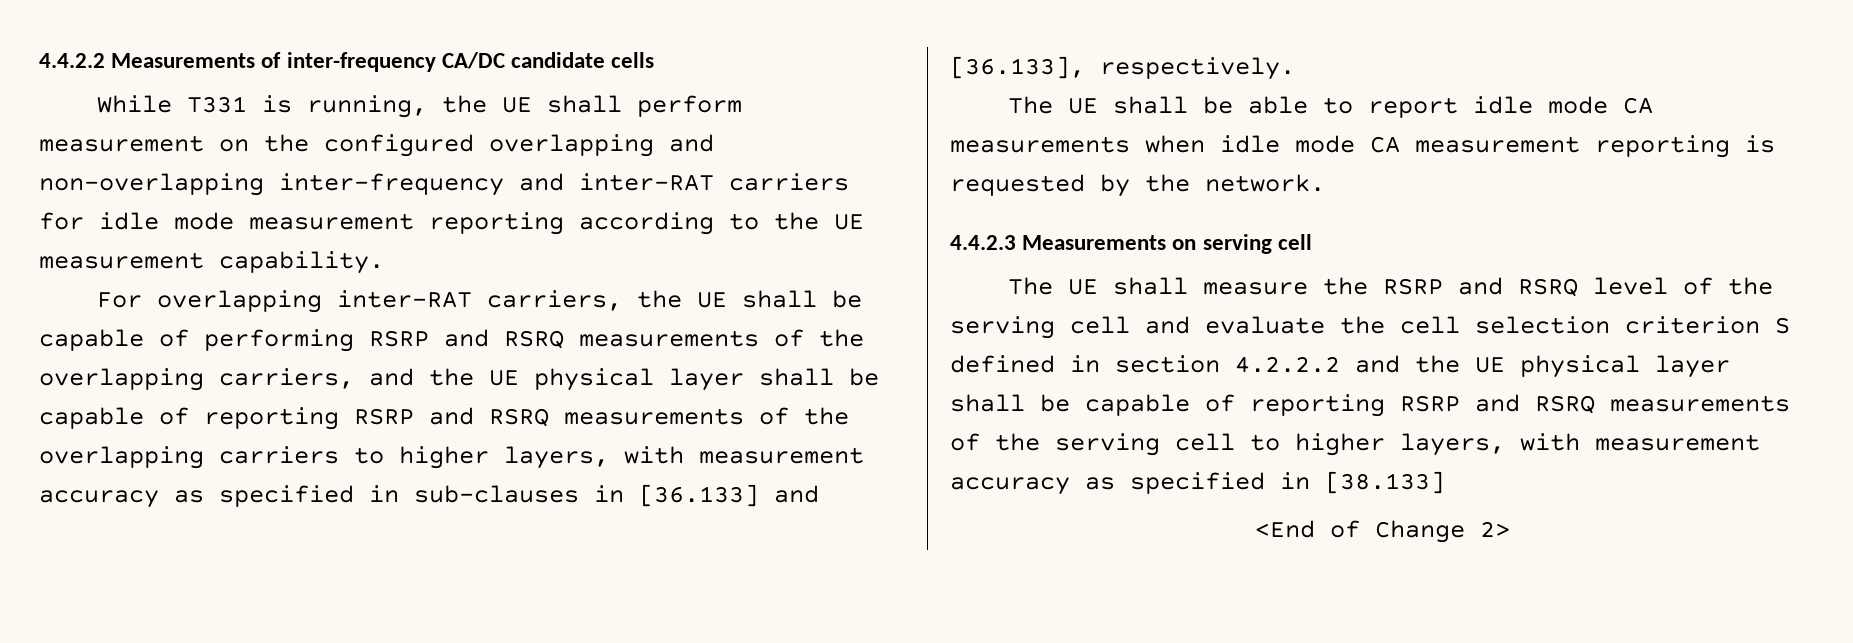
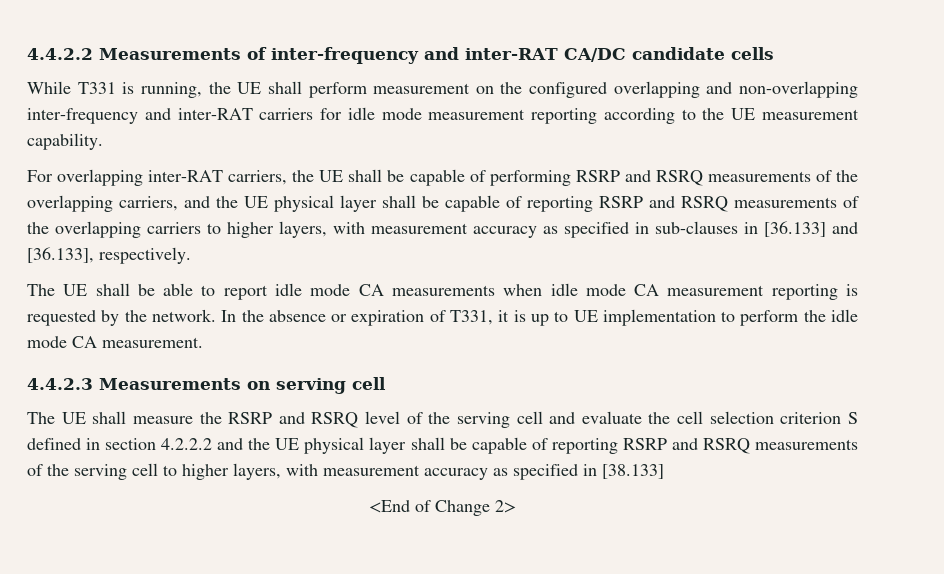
- 4.4.2.2 Measurements of inter-frequency CA/DC candidate cells
+ 4.4.2.2 Measurements of inter-frequency and inter-RAT CA/DC candidate cells
+ In the absence or expiration of T331, it is up to UE implementation to perform the idle mode CA measurement.

